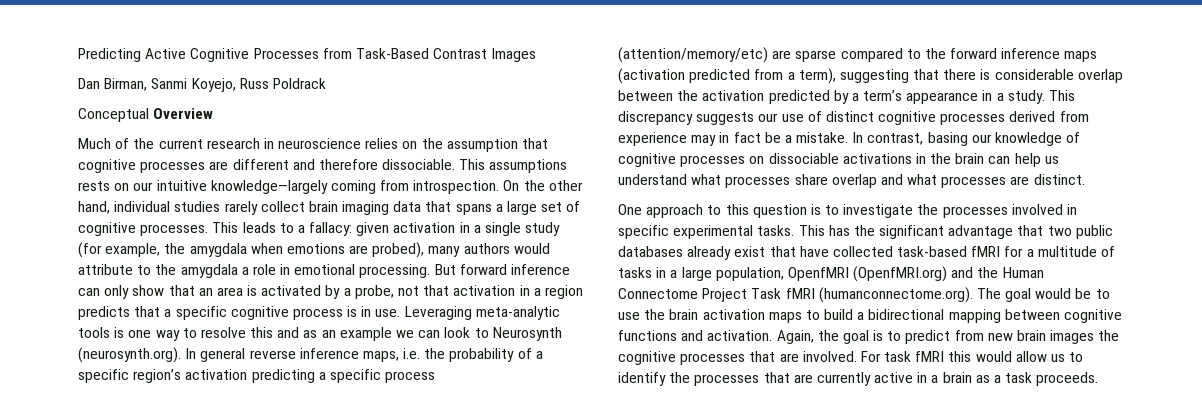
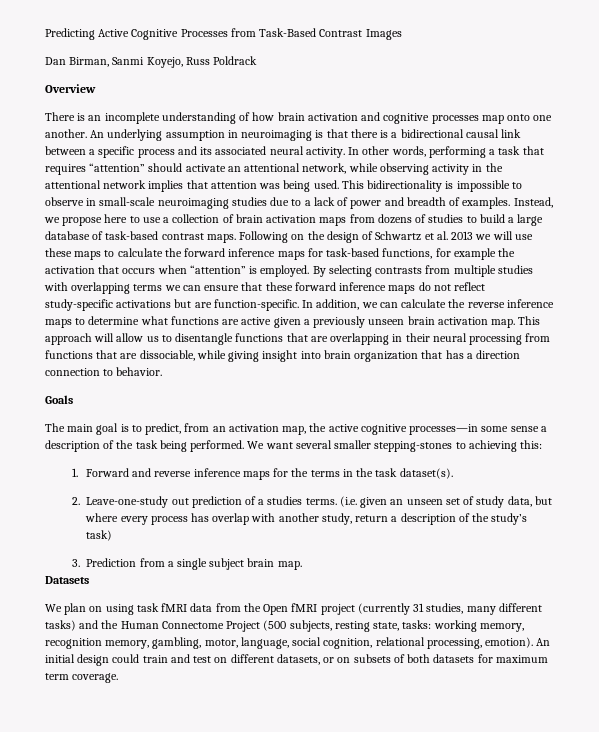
- Conceptual Overview
+ Overview
- Much of the current research in neuroscience relies on the assumption that cognitive processes are different and therefore dissociable. This assumptions rests on our intuitive knowledge—largely coming from introspection. On the other hand, individual studies rarely collect brain imaging data that spans a large set of cognitive processes. This leads to a fallacy: given activation in a single study (for example, the amygdala when emotions are probed), many authors would attribute to the amygdala a role in emotional processing. But forward inference can only show that an area is activated by a probe, not that activation in a region predicts that a specific cognitive process is in use. Leveraging meta-analytic tools is one way to resolve this and as an example we can look to Neurosynth (neurosynth.org). In general reverse inference maps, i.e. the probability of a specific region’s activation predicting a specific process (attention/memory/etc) are sparse compared to the forward inference maps (activation predicted from a term), suggesting that there is considerable overlap between the activation predicted by a term’s appearance in a study. This discrepancy suggests our use of distinct cognitive processes derived from experience may in fact be a mistake. In contrast, basing our knowledge of cognitive processes on dissociable activations in the brain can help us understand what processes share overlap and what processes are distinct.
- One approach to this question is to investigate the processes involved in specific experimental tasks. This has the significant advantage that two public databases already exist that have collected task-based fMRI for a multitude of tasks in a large population, OpenfMRI (OpenfMRI.org) and the Human Connectome Project Task fMRI (humanconnectome.org). The goal would be to use the brain activation maps to build a bidirectional mapping between cognitive functions and activation. Again, the goal is to predict from new brain images the cognitive processes that are involved. For task fMRI this would allow us to identify the processes that are currently active in a brain as a task proceeds.
+ There is an incomplete understanding of how brain activation and cognitive processes map onto one another. An underlying assumption in neuroimaging is that there is a bidirectional causal link between a specific process and its associated neural activity. In other words, performing a task that requires “attention” should activate an attentional network, while observing activity in the attentional network implies that attention was being used. This bidirectionality is impossible to observe in small-scale neuroimaging studies due to a lack of power and breadth of examples. Instead, we propose here to use a collection of brain activation maps from dozens of studies to build a large database of task-based contrast maps. Following on the design of Schwartz et al. 2013 we will use these maps to calculate the forward inference maps for task-based functions, for example the activation that occurs when “attention” is employed. By selecting contrasts from multiple studies with overlapping terms we can ensure that these forward inference maps do not reflect study-specific activations but are function-specific. In addition, we can calculate the reverse inference maps to determine what functions are active given a previously unseen brain activation map. This approach will allow us to disentangle functions that are overlapping in their neural processing from functions that are dissociable, while giving insight into brain organization that has a direction connection to behavior.
+ Goals
+ The main goal is to predict, from an activation map, the active cognitive processes—in some sense a description of the task being performed. We want several smaller stepping-stones to achieving this:
+ 1. Forward and reverse inference maps for the terms in the task dataset(s).
+ 2. Leave-one-study out prediction of a studies terms. (i.e. given an unseen set of study data, but where every process has overlap with another study, return a description of the study’s task)
+ 3. Prediction from a single subject brain map.
+ Datasets
+ We plan on using task fMRI data from the Open fMRI project (currently 31 studies, many different tasks) and the Human Connectome Project (500 subjects, resting state, tasks: working memory, recognition memory, gambling, motor, language, social cognition, relational processing, emotion). An initial design could train and test on different datasets, or on subsets of both datasets for maximum term coverage.

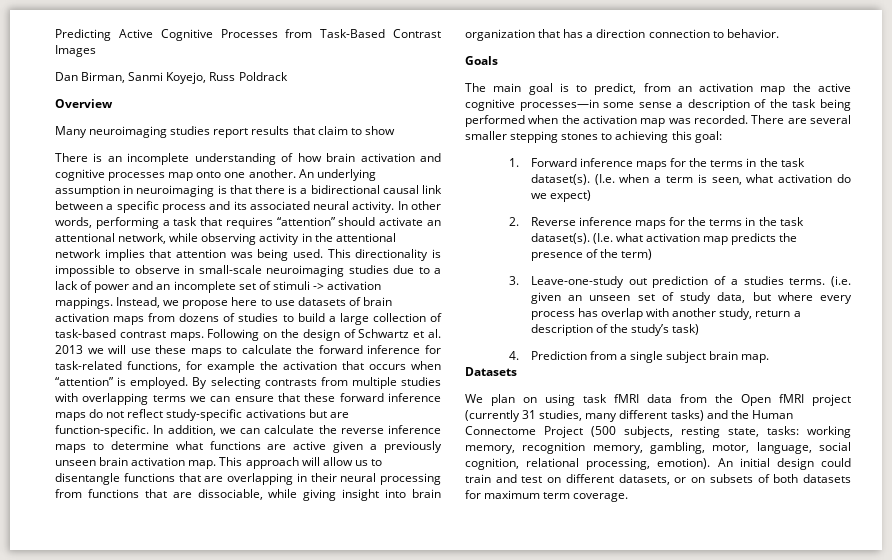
+ Many neuroimaging studies report results that claim to show
- This bidirectionality is impossible to observe in small-scale neuroimaging studies due to a lack of power and breadth of examples.
+ This directionality is impossible to observe in small-scale neuroimaging studies due to a lack of power and an incomplete set of stimuli -> activation mappings.
- Instead, we propose here to use a collection of brain activation maps from dozens of studies to build a large database of task-based contrast maps.
+ Instead, we propose here to use datasets of brain activation maps from dozens of studies to build a large collection of task-based contrast maps.
- Following on the design of Schwartz et al. 2013 we will use these maps to calculate the forward inference maps for task-based functions, for example the activation that occurs when “attention” is employed.
+ Following on the design of Schwartz et al. 2013 we will use these maps to calculate the forward inference for task-related functions, for example the activation that occurs when “attention” is employed.
- The main goal is to predict, from an activation map, the active cognitive processes—in some sense a description of the task being performed. We want several smaller stepping-stones to achieving this:
+ The main goal is to predict, from an activation map the active cognitive processes—in some sense a description of the task being performed when the activation map was recorded. There are several smaller stepping stones to achieving this goal:
- 1. Forward and reverse inference maps for the terms in the task dataset(s).
- 2. Leave-one-study out prediction of a studies terms.
+ 1. Forward inference maps for the terms in the task dataset(s). (I.e. when a term is seen, what activation do we expect)
+ 2. Reverse inference maps for the terms in the task dataset(s). (I.e. what activation map predicts the presence of the term)
+ 3. Leave-one-study out prediction of a studies terms.
- 3. Prediction from a single subject brain map.
+ 4. Prediction from a single subject brain map.

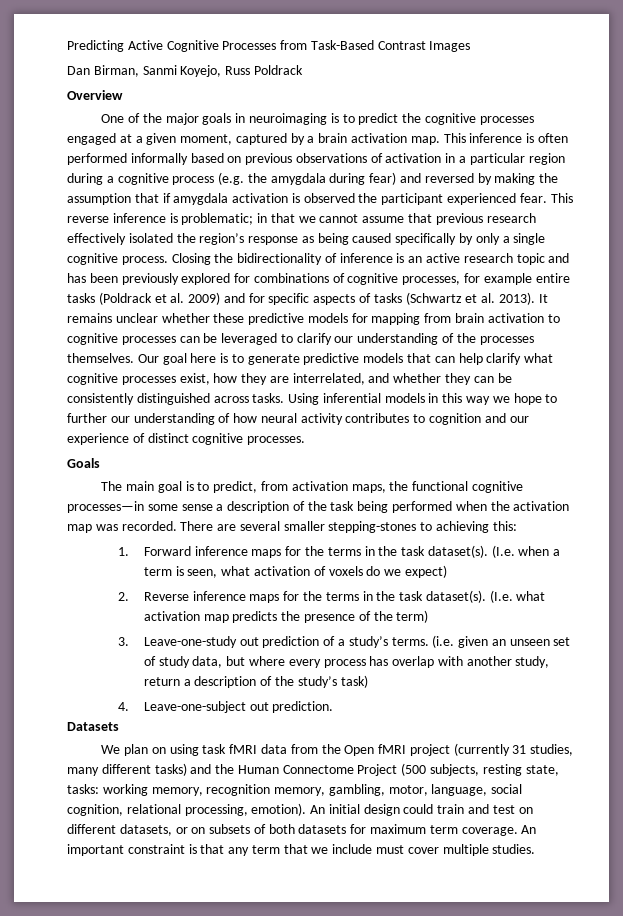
- Many neuroimaging studies report results that claim to show
- There is an incomplete understanding of how brain activation and cognitive processes map onto one another. An underlying assumption in neuroimaging is that there is a bidirectional causal link between a specific process and its associated neural activity. In other words, performing a task that requires “attention” should activate an attentional network, while observing activity in the attentional network implies that attention was being used. This directionality is impossible to observe in small-scale neuroimaging studies due to a lack of power and an incomplete set of stimuli -> activation mappings. Instead, we propose here to use datasets of brain activation maps from dozens of studies to build a large collection of task-based contrast maps. Following on the design of Schwartz et al. 2013 we will use these maps to calculate the forward inference for task-related functions, for example the activation that occurs when “attention” is employed. By selecting contrasts from multiple studies with overlapping terms we can ensure that these forward inference maps do not reflect study-specific activations but are function-specific. In addition, we can calculate the reverse inference maps to determine what functions are active given a previously unseen brain activation map. This approach will allow us to disentangle functions that are overlapping in their neural processing from functions that are dissociable, while giving insight into brain organization that has a direction connection to behavior.
+ One of the major goals in neuroimaging is to predict the cognitive processes engaged at a given moment, captured by a brain activation map. This inference is often performed informally based on previous observations of activation in a particular region during a cognitive process (e.g. the amygdala during fear) and reversed by making the assumption that if amygdala activation is observed the participant experienced fear. This reverse inference is problematic; in that we cannot assume that previous research effectively isolated the region’s response as being caused specifically by only a single cognitive process. Closing the bidirectionality of inference is an active research topic and has been previously explored for combinations of cognitive processes, for example entire tasks (Poldrack et al. 2009) and for specific aspects of tasks (Schwartz et al. 2013). It remains unclear whether these predictive models for mapping from brain activation to cognitive processes can be leveraged to clarify our understanding of the processes themselves. Our goal here is to generate predictive models that can help clarify what cognitive processes exist, how they are interrelated, and whether they can be consistently distinguished across tasks. Using inferential models in this way we hope to further our understanding of how neural activity contributes to cognition and our experience of distinct cognitive processes.
- The main goal is to predict, from an activation map the active cognitive processes—in some sense a description of the task being performed when the activation map was recorded.
+ The main goal is to predict, from activation maps, the functional cognitive processes—in some sense a description of the task being performed when the activation map was recorded.
- There are several smaller stepping stones to achieving this goal:
+ There are several smaller stepping-stones to achieving this:
- (I.e. when a term is seen, what activation do we expect)
+ (I.e. when a term is seen, what activation of voxels do we expect)
- 3. Leave-one-study out prediction of a studies terms.
+ 3. Leave-one-study out prediction of a study’s terms.
- 4. Prediction from a single subject brain map.
+ 4. Leave-one-subject out prediction.
+ An important constraint is that any term that we include must cover multiple studies.

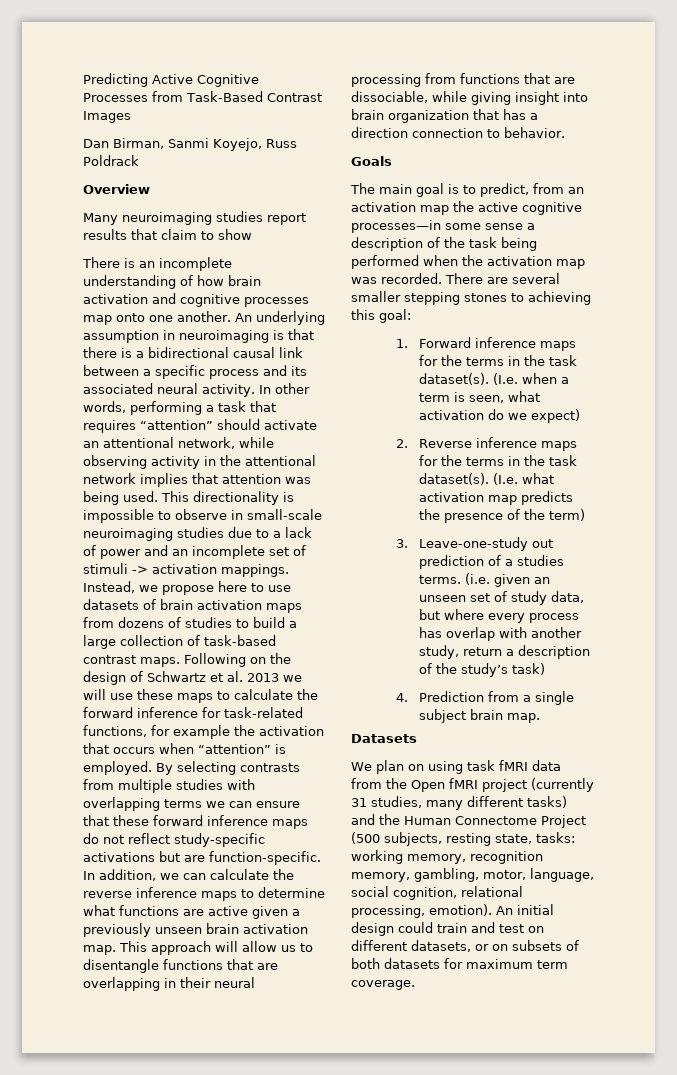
- One of the major goals in neuroimaging is to predict the cognitive processes engaged at a given moment, captured by a brain activation map. This inference is often performed informally based on previous observations of activation in a particular region during a cognitive process (e.g. the amygdala during fear) and reversed by making the assumption that if amygdala activation is observed the participant experienced fear. This reverse inference is problematic; in that we cannot assume that previous research effectively isolated the region’s response as being caused specifically by only a single cognitive process. Closing the bidirectionality of inference is an active research topic and has been previously explored for combinations of cognitive processes, for example entire tasks (Poldrack et al. 2009) and for specific aspects of tasks (Schwartz et al. 2013). It remains unclear whether these predictive models for mapping from brain activation to cognitive processes can be leveraged to clarify our understanding of the processes themselves. Our goal here is to generate predictive models that can help clarify what cognitive processes exist, how they are interrelated, and whether they can be consistently distinguished across tasks. Using inferential models in this way we hope to further our understanding of how neural activity contributes to cognition and our experience of distinct cognitive processes.
+ Many neuroimaging studies report results that claim to show
+ There is an incomplete understanding of how brain activation and cognitive processes map onto one another. An underlying assumption in neuroimaging is that there is a bidirectional causal link between a specific process and its associated neural activity. In other words, performing a task that requires “attention” should activate an attentional network, while observing activity in the attentional network implies that attention was being used. This directionality is impossible to observe in small-scale neuroimaging studies due to a lack of power and an incomplete set of stimuli -> activation mappings. Instead, we propose here to use datasets of brain activation maps from dozens of studies to build a large collection of task-based contrast maps. Following on the design of Schwartz et al. 2013 we will use these maps to calculate the forward inference for task-related functions, for example the activation that occurs when “attention” is employed. By selecting contrasts from multiple studies with overlapping terms we can ensure that these forward inference maps do not reflect study-specific activations but are function-specific. In addition, we can calculate the reverse inference maps to determine what functions are active given a previously unseen brain activation map. This approach will allow us to disentangle functions that are overlapping in their neural processing from functions that are dissociable, while giving insight into brain organization that has a direction connection to behavior.
- The main goal is to predict, from activation maps, the functional cognitive processes—in some sense a description of the task being performed when the activation map was recorded.
+ The main goal is to predict, from an activation map the active cognitive processes—in some sense a description of the task being performed when the activation map was recorded.
- There are several smaller stepping-stones to achieving this:
+ There are several smaller stepping stones to achieving this goal:
- (I.e. when a term is seen, what activation of voxels do we expect)
+ (I.e. when a term is seen, what activation do we expect)
- 3. Leave-one-study out prediction of a study’s terms.
+ 3. Leave-one-study out prediction of a studies terms.
- 4. Leave-one-subject out prediction.
+ 4. Prediction from a single subject brain map.
- An important constraint is that any term that we include must cover multiple studies.

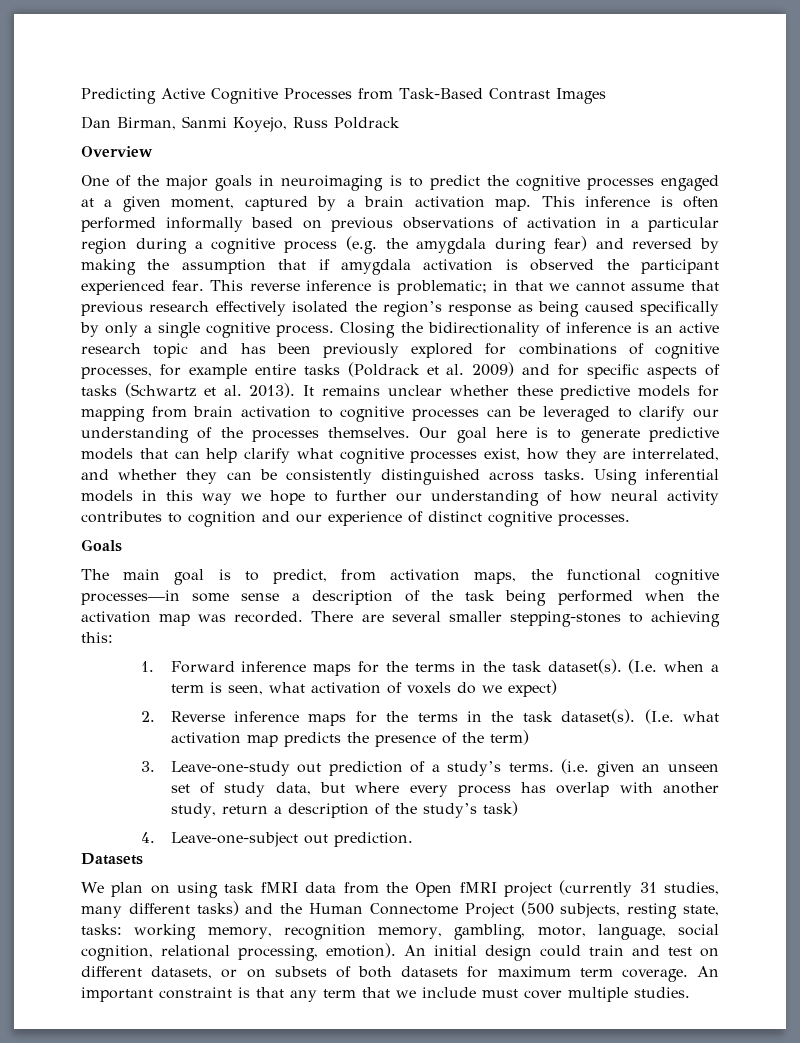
- Many neuroimaging studies report results that claim to show
- There is an incomplete understanding of how brain activation and cognitive processes map onto one another. An underlying assumption in neuroimaging is that there is a bidirectional causal link between a specific process and its associated neural activity. In other words, performing a task that requires “attention” should activate an attentional network, while observing activity in the attentional network implies that attention was being used. This directionality is impossible to observe in small-scale neuroimaging studies due to a lack of power and an incomplete set of stimuli -> activation mappings. Instead, we propose here to use datasets of brain activation maps from dozens of studies to build a large collection of task-based contrast maps. Following on the design of Schwartz et al. 2013 we will use these maps to calculate the forward inference for task-related functions, for example the activation that occurs when “attention” is employed. By selecting contrasts from multiple studies with overlapping terms we can ensure that these forward inference maps do not reflect study-specific activations but are function-specific. In addition, we can calculate the reverse inference maps to determine what functions are active given a previously unseen brain activation map. This approach will allow us to disentangle functions that are overlapping in their neural processing from functions that are dissociable, while giving insight into brain organization that has a direction connection to behavior.
+ One of the major goals in neuroimaging is to predict the cognitive processes engaged at a given moment, captured by a brain activation map. This inference is often performed informally based on previous observations of activation in a particular region during a cognitive process (e.g. the amygdala during fear) and reversed by making the assumption that if amygdala activation is observed the participant experienced fear. This reverse inference is problematic; in that we cannot assume that previous research effectively isolated the region’s response as being caused specifically by only a single cognitive process. Closing the bidirectionality of inference is an active research topic and has been previously explored for combinations of cognitive processes, for example entire tasks (Poldrack et al. 2009) and for specific aspects of tasks (Schwartz et al. 2013). It remains unclear whether these predictive models for mapping from brain activation to cognitive processes can be leveraged to clarify our understanding of the processes themselves. Our goal here is to generate predictive models that can help clarify what cognitive processes exist, how they are interrelated, and whether they can be consistently distinguished across tasks. Using inferential models in this way we hope to further our understanding of how neural activity contributes to cognition and our experience of distinct cognitive processes.
- The main goal is to predict, from an activation map the active cognitive processes—in some sense a description of the task being performed when the activation map was recorded.
+ The main goal is to predict, from activation maps, the functional cognitive processes—in some sense a description of the task being performed when the activation map was recorded.
- There are several smaller stepping stones to achieving this goal:
+ There are several smaller stepping-stones to achieving this:
- (I.e. when a term is seen, what activation do we expect)
+ (I.e. when a term is seen, what activation of voxels do we expect)
- 3. Leave-one-study out prediction of a studies terms.
+ 3. Leave-one-study out prediction of a study’s terms.
- 4. Prediction from a single subject brain map.
+ 4. Leave-one-subject out prediction.
+ An important constraint is that any term that we include must cover multiple studies.

